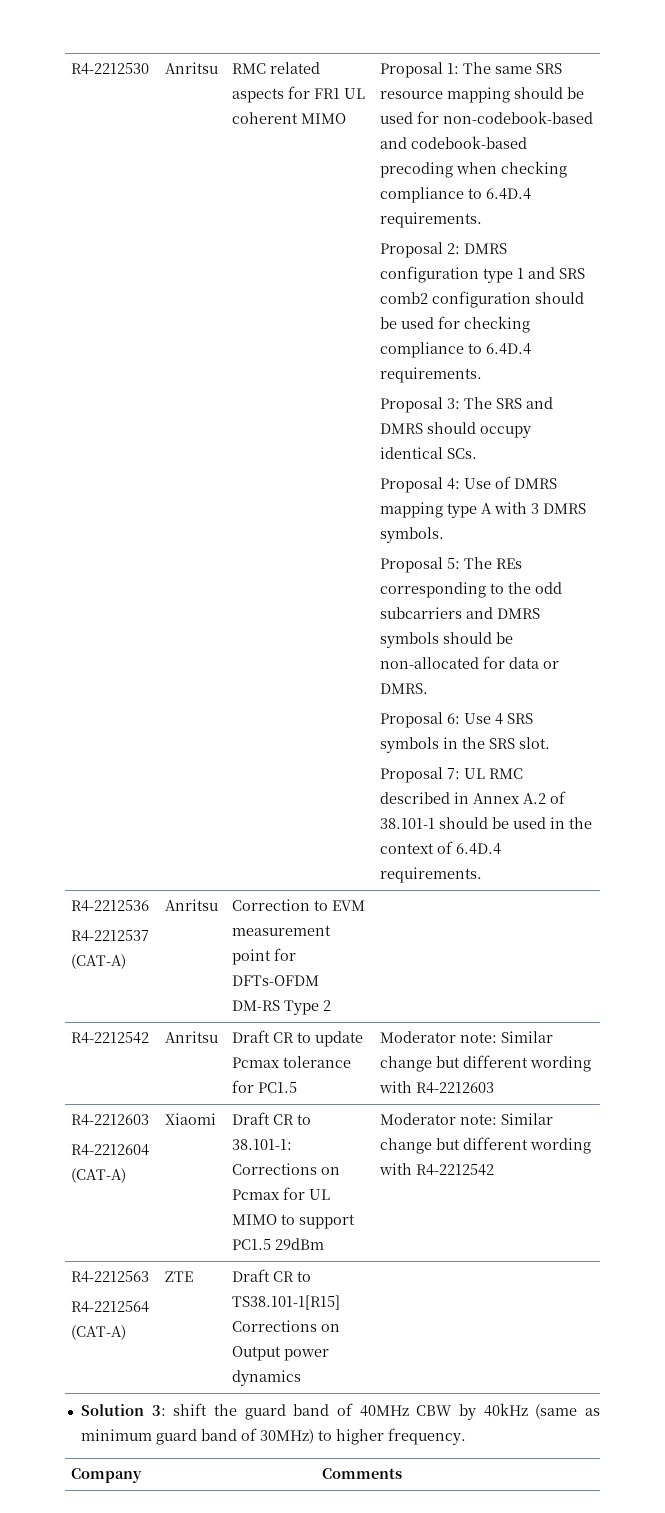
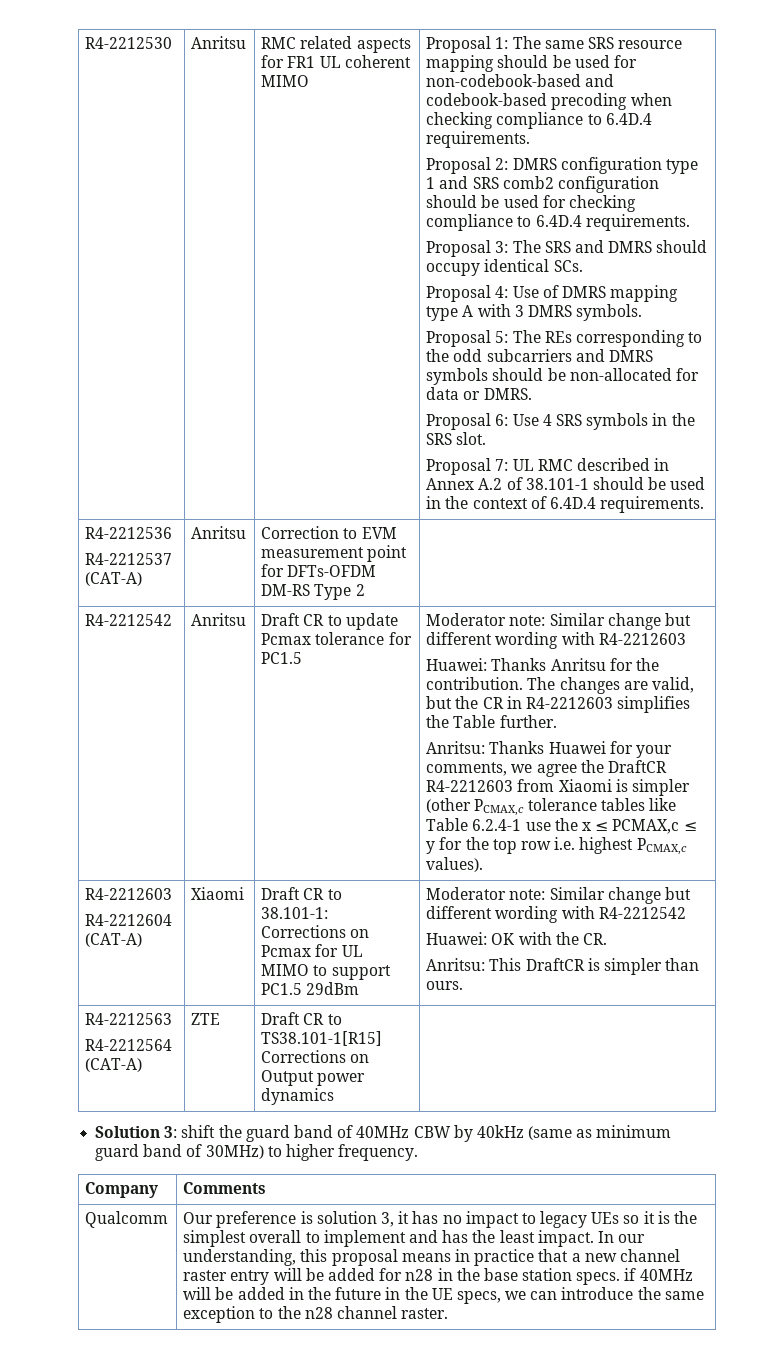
  Moderator note: Similar change but different wording with R4-2212603
+ Huawei: Thanks Anritsu for the contribution. The changes are valid, but the CR in R4-2212603 simplifies the Table further.
+ Anritsu: Thanks Huawei for your comments, we agree the DraftCR R4-2212603 from Xiaomi is simpler (other PCMAX,c tolerance tables like Table 6.2.4-1 use the x ≤ PCMAX,c ≤ y for the top row i.e. highest PCMAX,c values).
  R4-2212603
  R4-2212604 (CAT-A) | Xiaomi | Draft CR to 38.101-1: Corrections on Pcmax for UL MIMO to support PC1.5 29dBm | Moderator note: Similar change but different wording with R4-2212542
+ Huawei: OK with the CR.
+ Anritsu: This DraftCR is simpler than ours.
+ Qualcomm | Our preference is solution 3, it has no impact to legacy UEs so it is the simplest overall to implement and has the least impact. In our understanding, this proposal means in practice that a new channel raster entry will be added for n28 in the base station specs. if 40MHz will be added in the future in the UE specs, we can introduce the same exception to the n28 channel raster.

